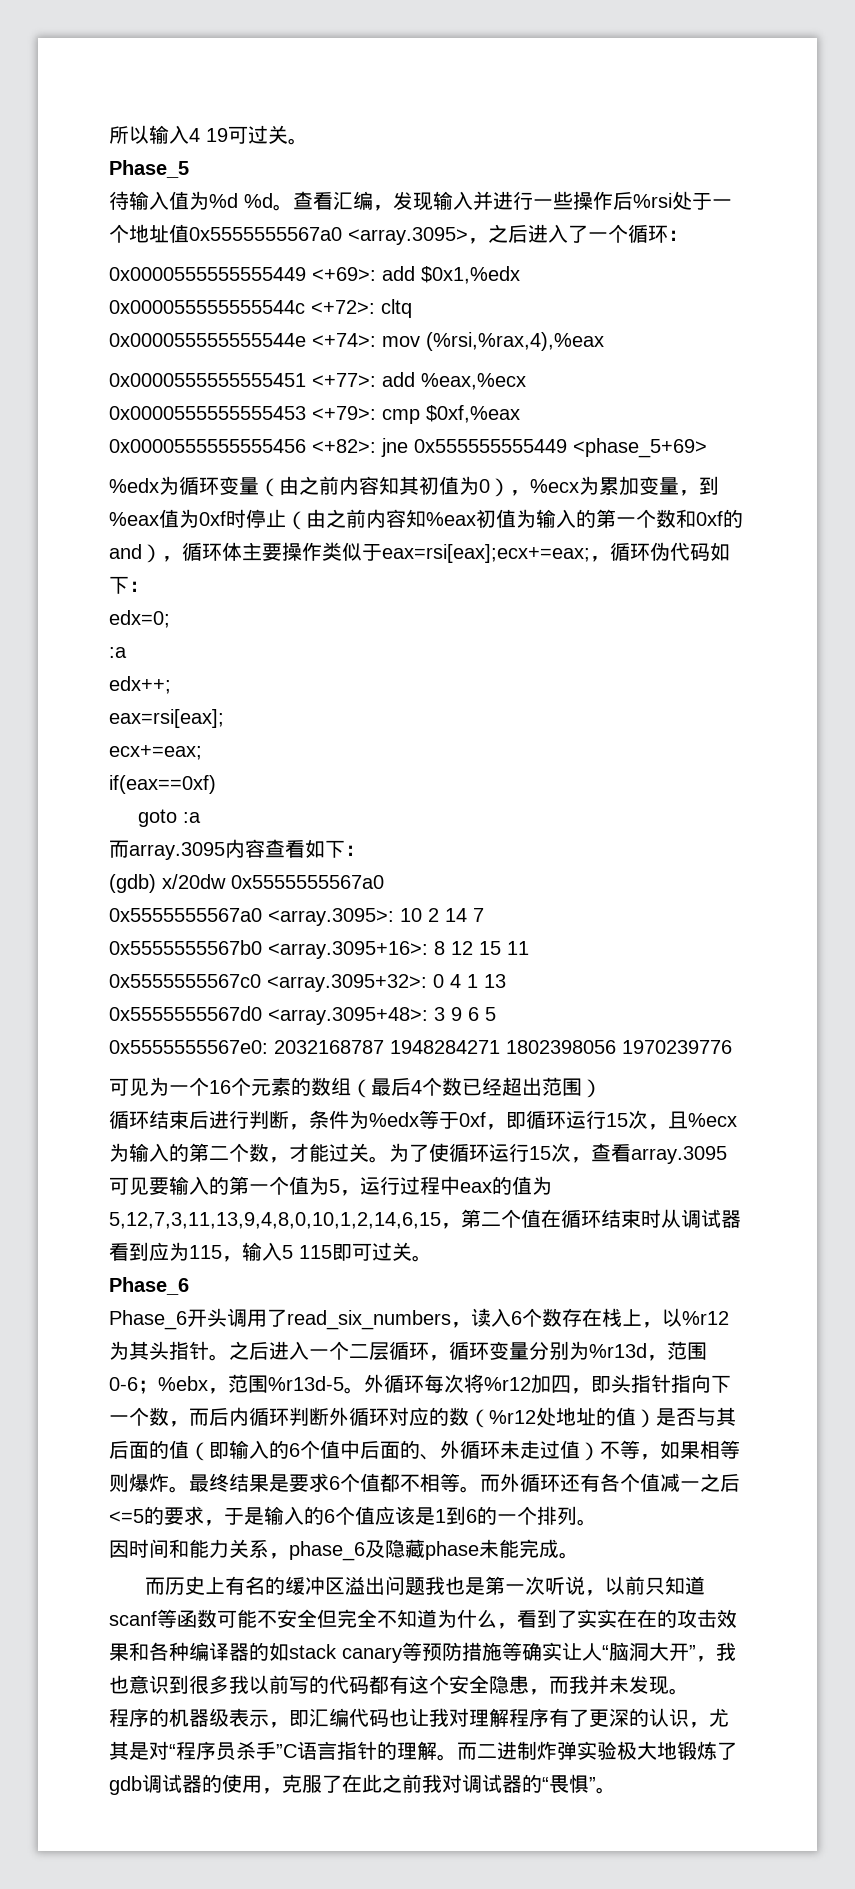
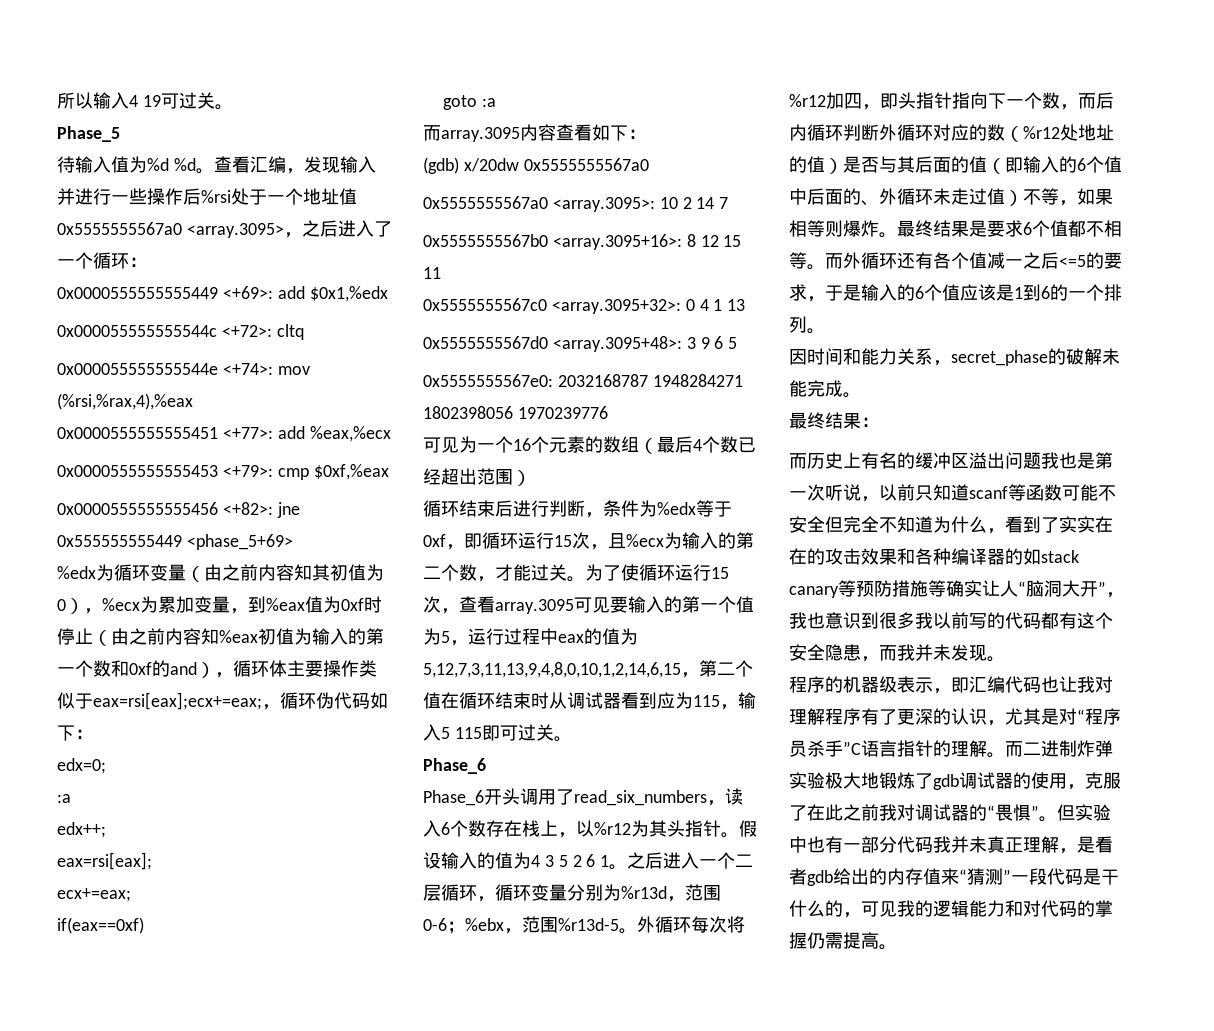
+ 假设输入的值为4 3 5 2 6 1。
- 因时间和能力关系，phase_6及隐藏phase未能完成。
+ 因时间和能力关系，secret_phase的破解未能完成。
+ 最终结果：
+ 但实验中也有一部分代码我并未真正理解，是看者gdb给出的内存值来“猜测”一段代码是干什么的，可见我的逻辑能力和对代码的掌握仍需提高。

